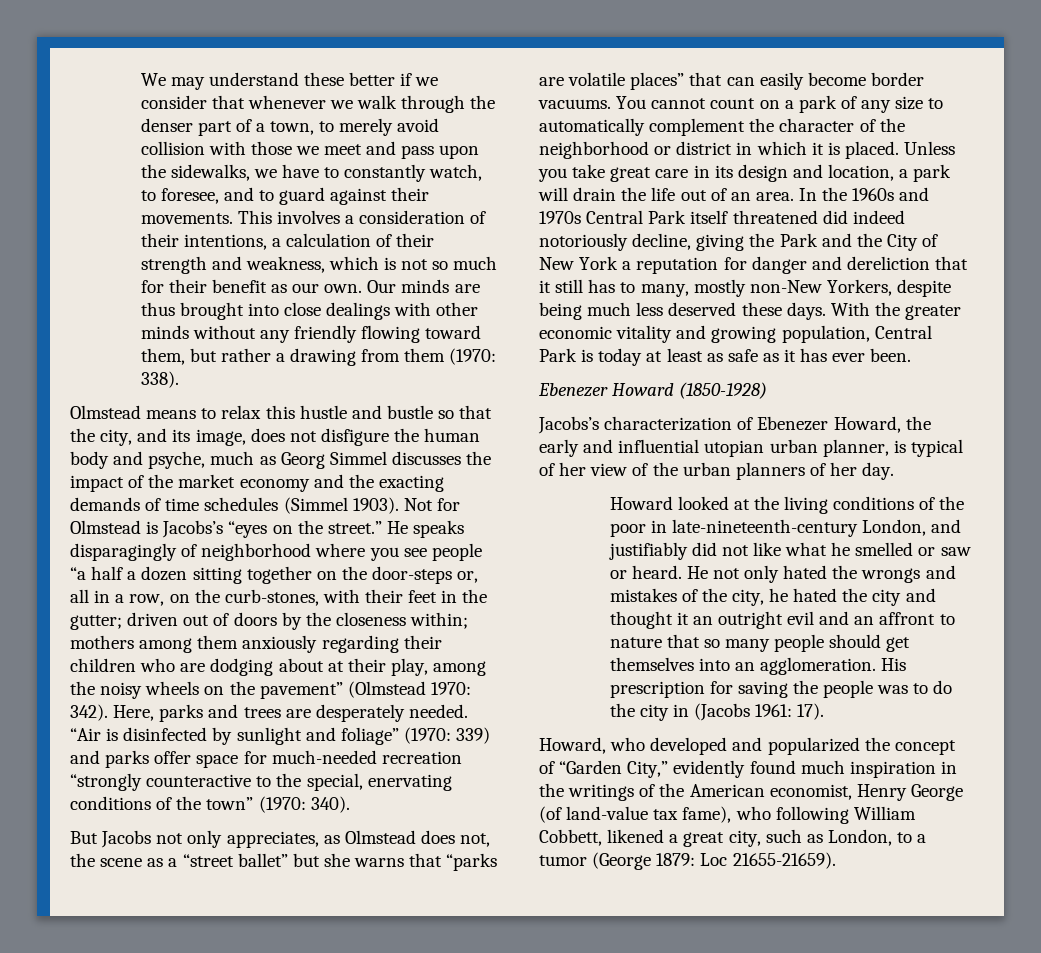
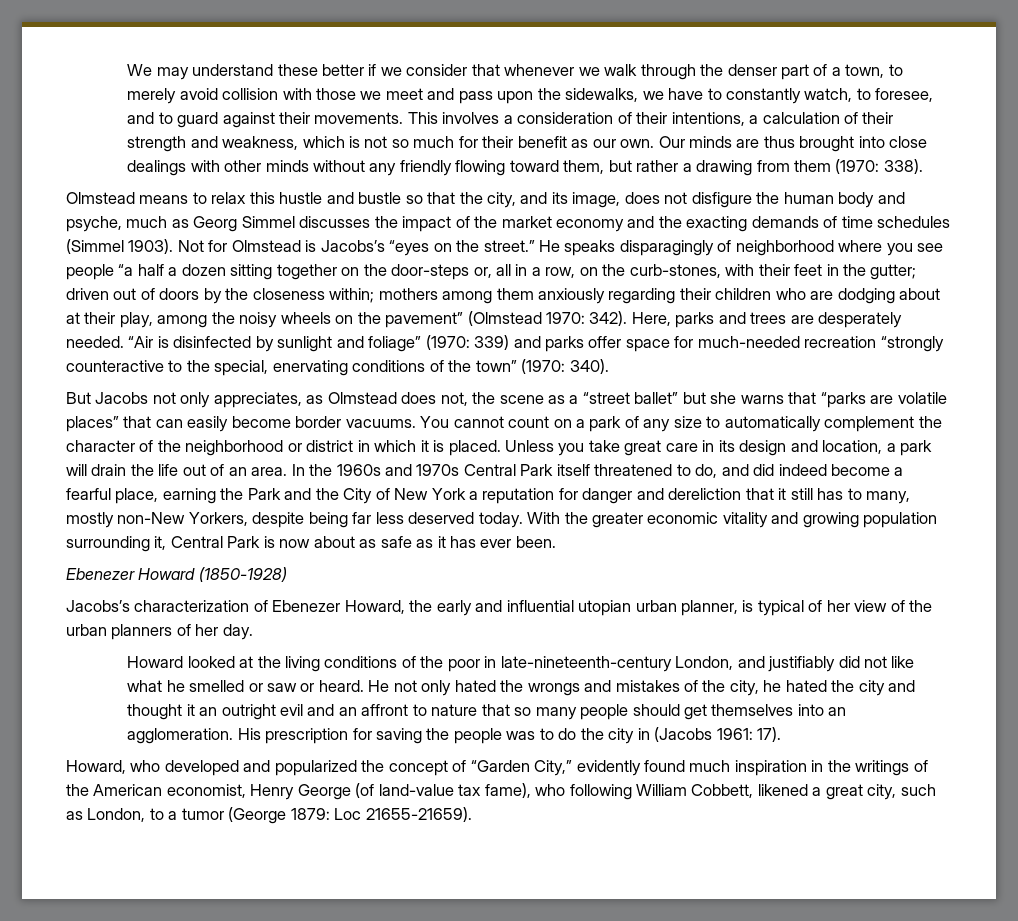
- In the 1960s and 1970s Central Park itself threatened did indeed notoriously decline, giving the Park and the City of New York a reputation for danger and dereliction that it still has to many, mostly non-New Yorkers, despite being much less deserved these days.
+ In the 1960s and 1970s Central Park itself threatened to do, and did indeed become a fearful place, earning the Park and the City of New York a reputation for danger and dereliction that it still has to many, mostly non-New Yorkers, despite being far less deserved today.
- With the greater economic vitality and growing population, Central Park is today at least as safe as it has ever been.
+ With the greater economic vitality and growing population surrounding it, Central Park is now about as safe as it has ever been.

